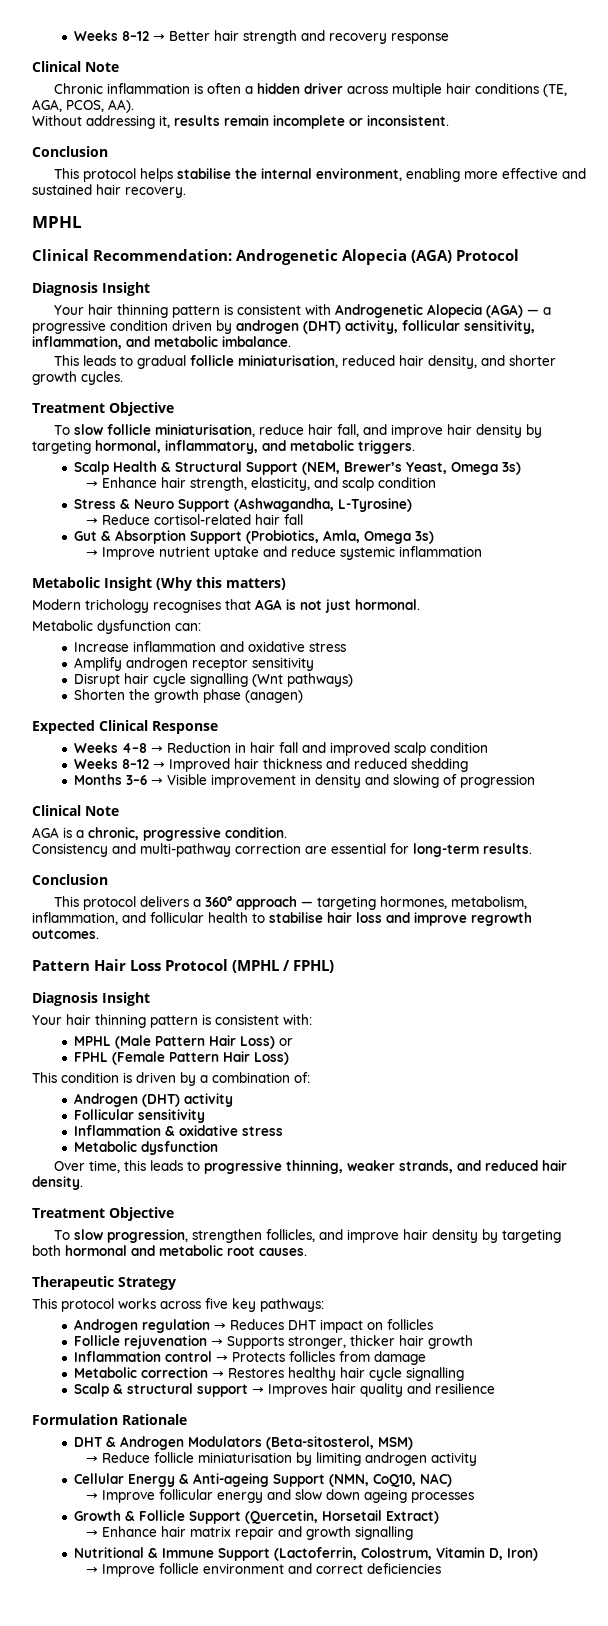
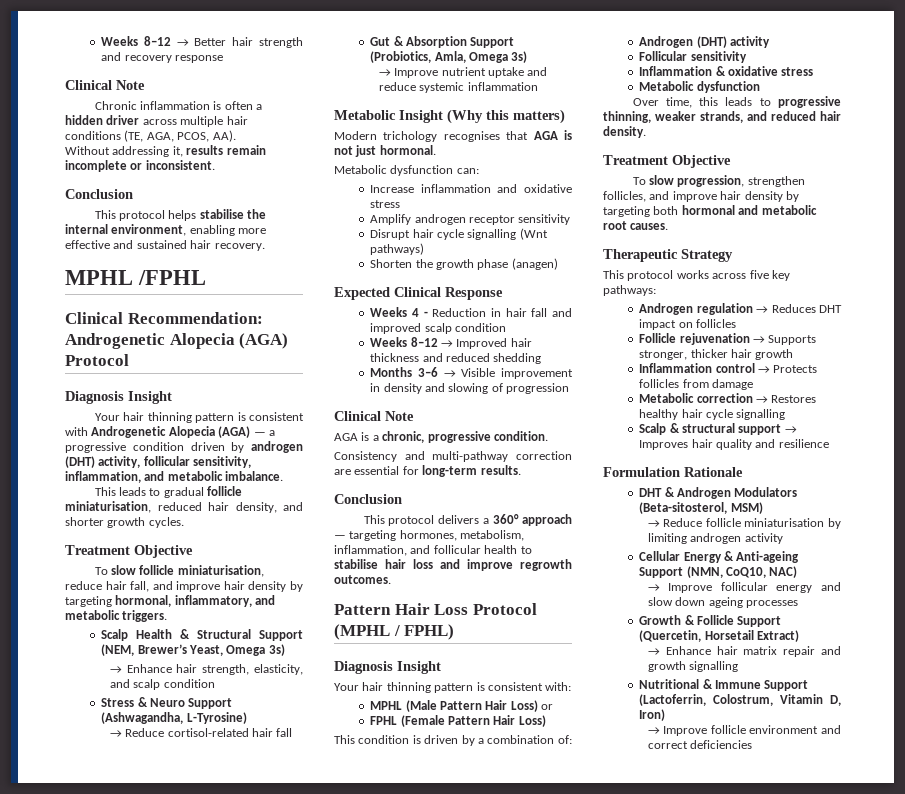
  This protocol helps stabilise the internal environment, enabling more effective and sustained hair recovery.
- MPHL
+ MPHL /FPHL
- Weeks 4–8 → Reduction in hair fall and improved scalp condition
+ Weeks 4 - Reduction in hair fall and improved scalp condition

